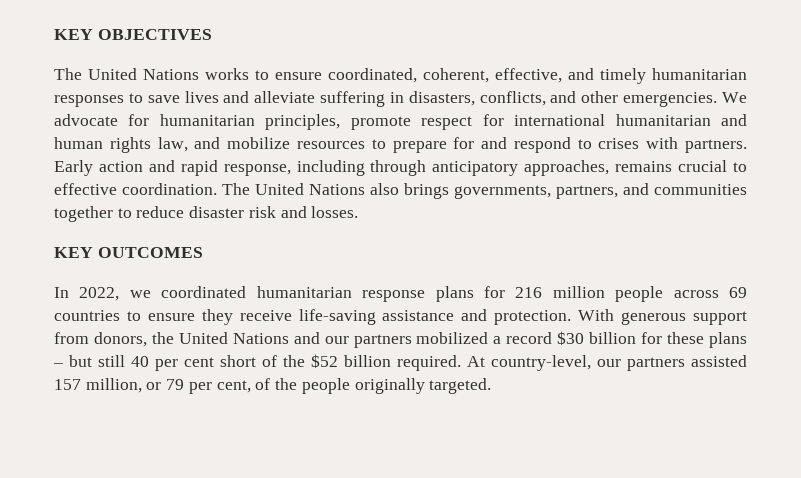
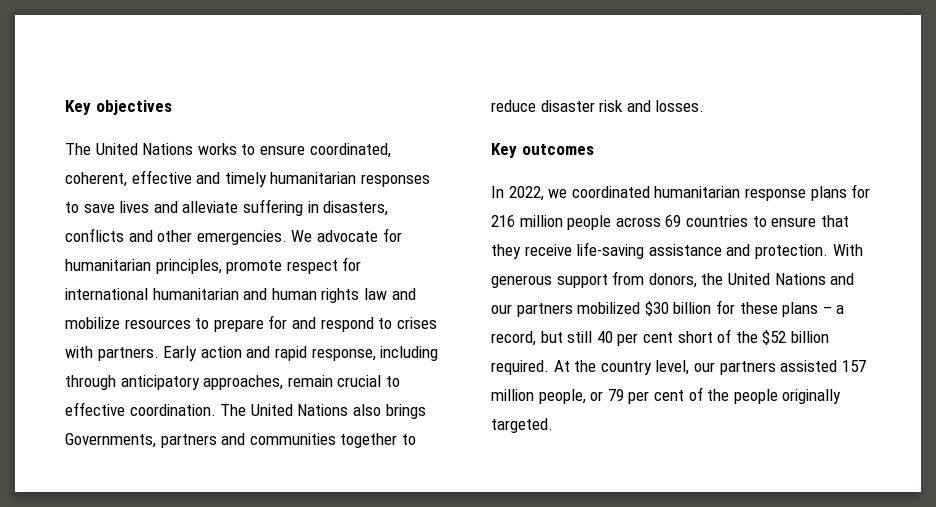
- KEY OBJECTIVES
+ Key objectives
- The United Nations works to ensure coordinated, coherent, effective, and timely humanitarian responses to save lives and alleviate suffering in disasters, conflicts, and other emergencies.
+ The United Nations works to ensure coordinated, coherent, effective and timely humanitarian responses to save lives and alleviate suffering in disasters, conflicts and other emergencies.
- We advocate for humanitarian principles, promote respect for international humanitarian and human rights law, and mobilize resources to prepare for and respond to crises with partners.
+ We advocate for humanitarian principles, promote respect for international humanitarian and human rights law and mobilize resources to prepare for and respond to crises with partners.
- Early action and rapid response, including through anticipatory approaches, remains crucial to effective coordination.
+ Early action and rapid response, including through anticipatory approaches, remain crucial to effective coordination.
- The United Nations also brings governments, partners, and communities together to reduce disaster risk and losses.
+ The United Nations also brings Governments, partners and communities together to reduce disaster risk and losses.
- KEY OUTCOMES
+ Key outcomes
- In 2022, we coordinated humanitarian response plans for 216 million people across 69 countries to ensure they receive life-saving assistance and protection.
+ In 2022, we coordinated humanitarian response plans for 216 million people across 69 countries to ensure that they receive life-saving assistance and protection.
- With generous support from donors, the United Nations and our partners mobilized a record $30 billion for these plans – but still 40 per cent short of the $52 billion required.
+ With generous support from donors, the United Nations and our partners mobilized $30 billion for these plans – a record, but still 40 per cent short of the $52 billion required.
- At country-level, our partners assisted 157 million, or 79 per cent, of the people originally targeted.
+ At the country level, our partners assisted 157 million people, or 79 per cent of the people originally targeted.

